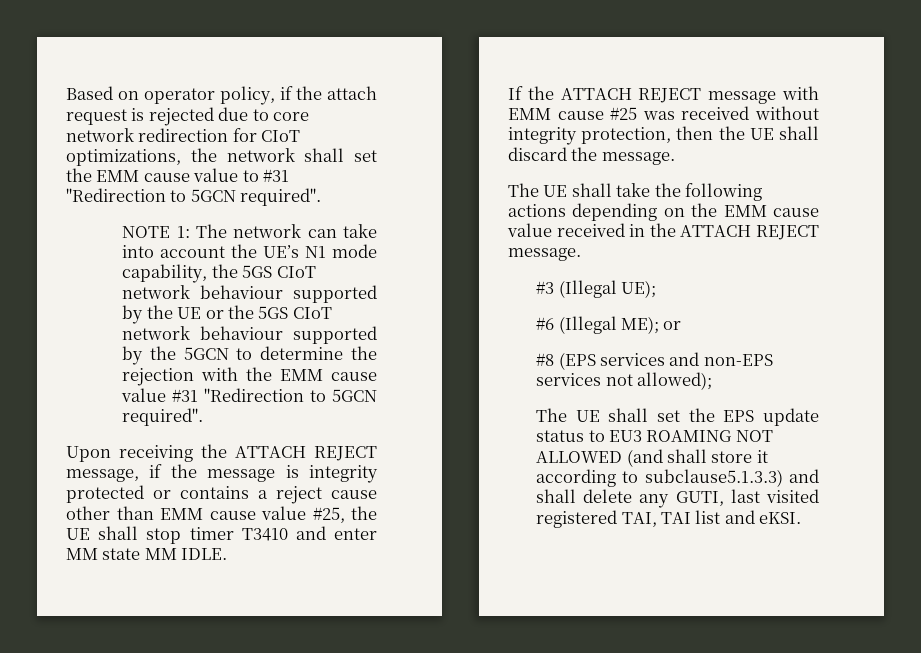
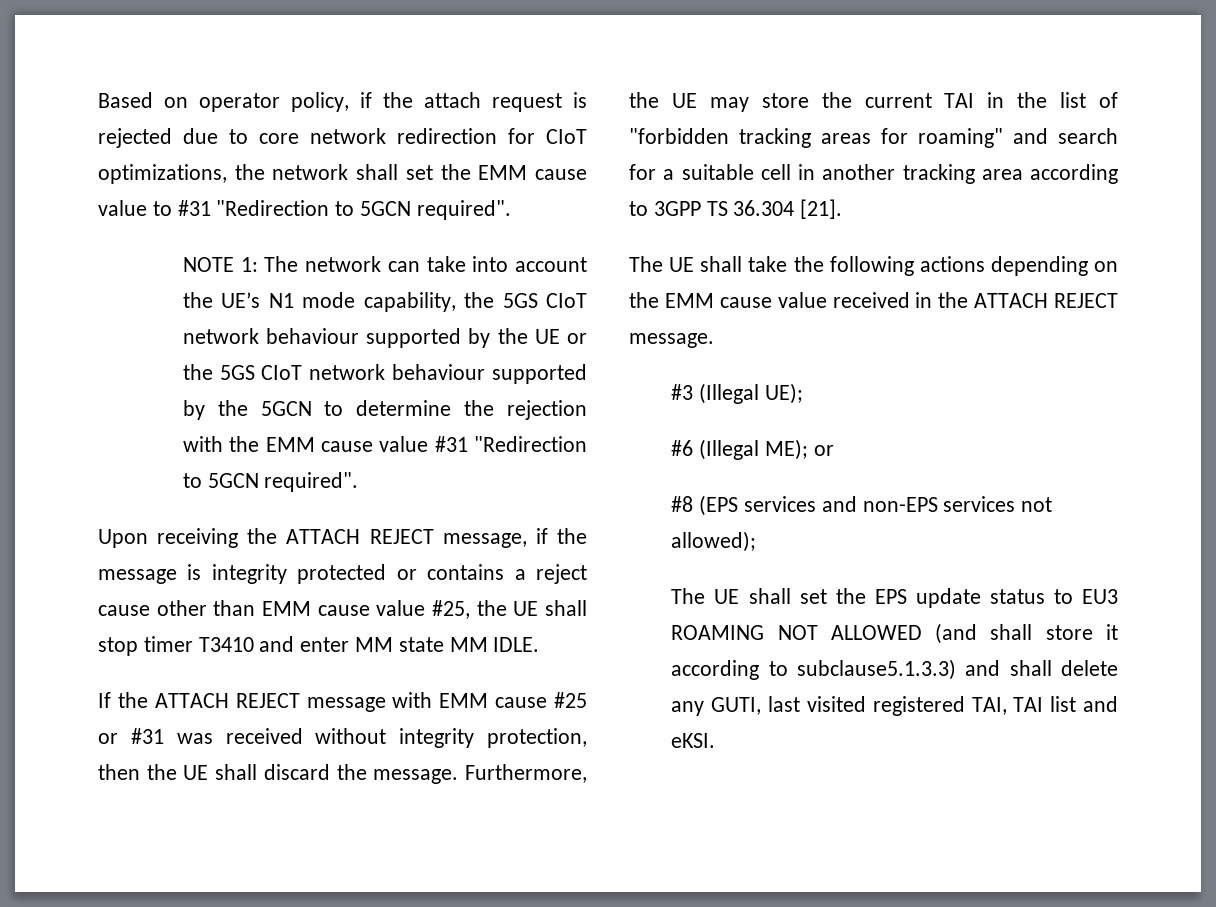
- If the ATTACH REJECT message with EMM cause #25 was received without integrity protection, then the UE shall discard the message.
+ If the ATTACH REJECT message with EMM cause #25 or #31 was received without integrity protection, then the UE shall discard the message. Furthermore, the UE may store the current TAI in the list of "forbidden tracking areas for roaming" and search for a suitable cell in another tracking area according to 3GPP TS 36.304 [21].

